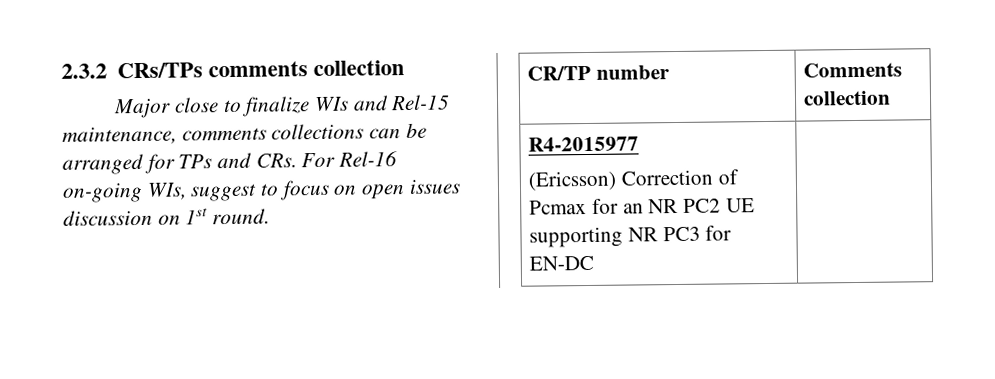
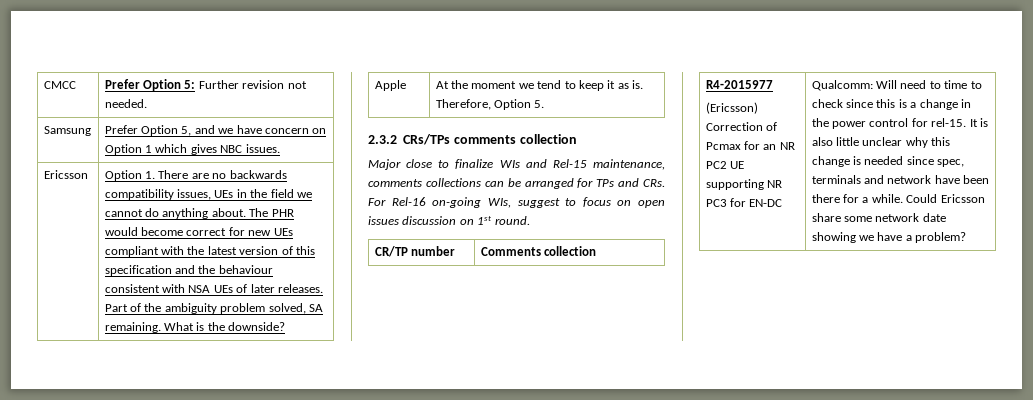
+ CMCC | Prefer Option 5: Further revision not needed.
+ Samsung | Prefer Option 5, and we have concern on Option 1 which gives NBC issues.
+ Ericsson | Option 1. There are no backwards compatibility issues, UEs in the field we cannot do anything about. The PHR would become correct for new UEs compliant with the latest version of this specification and the behaviour consistent with NSA UEs of later releases. Part of the ambiguity problem solved, SA remaining. What is the downside?
+ Apple | At the moment we tend to keep it as is. Therefore, Option 5.
+ Qualcomm: Will need to time to check since this is a change in the power control for rel-15. It is also little unclear why this change is needed since spec, terminals and network have been there for a while. Could Ericsson share some network date showing we have a problem?

